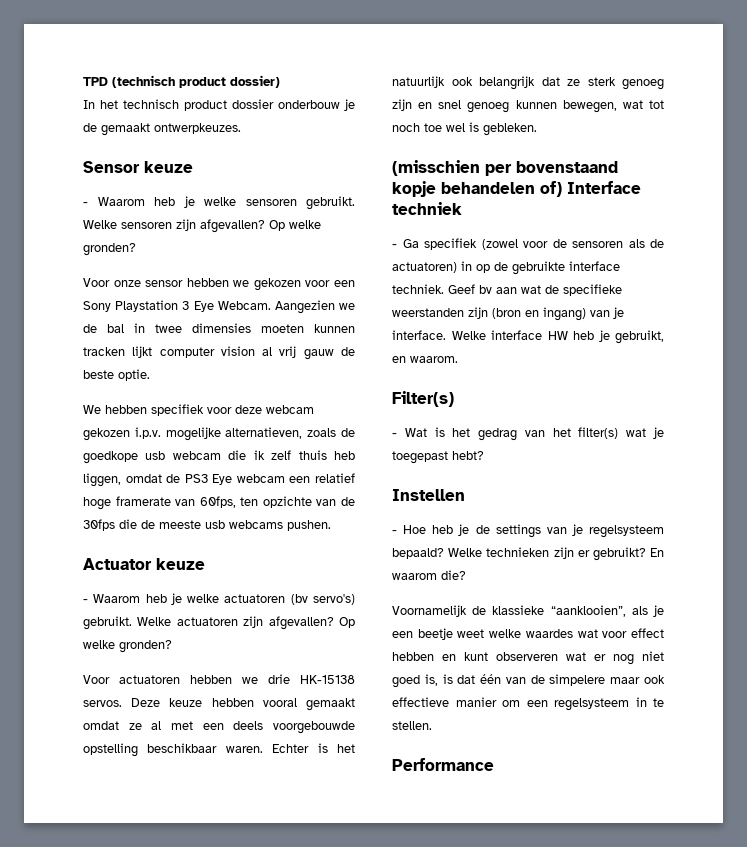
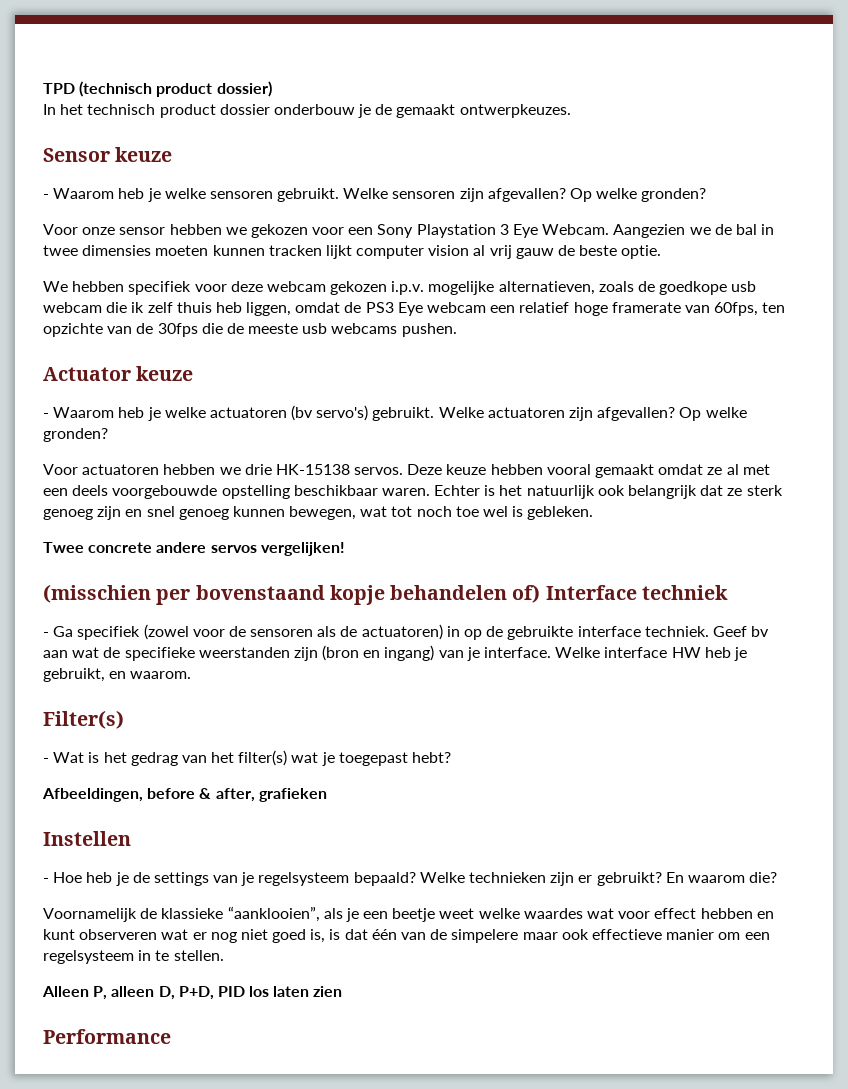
+ Twee concrete andere servos vergelijken!
+ Afbeeldingen, before & after, grafieken
+ Alleen P, alleen D, P+D, PID los laten zien

